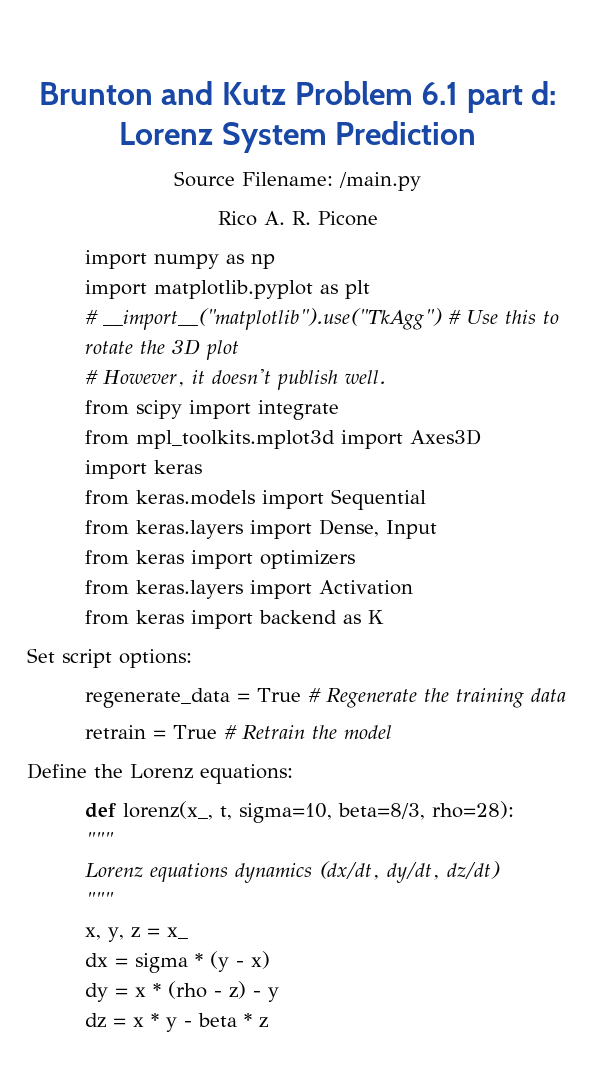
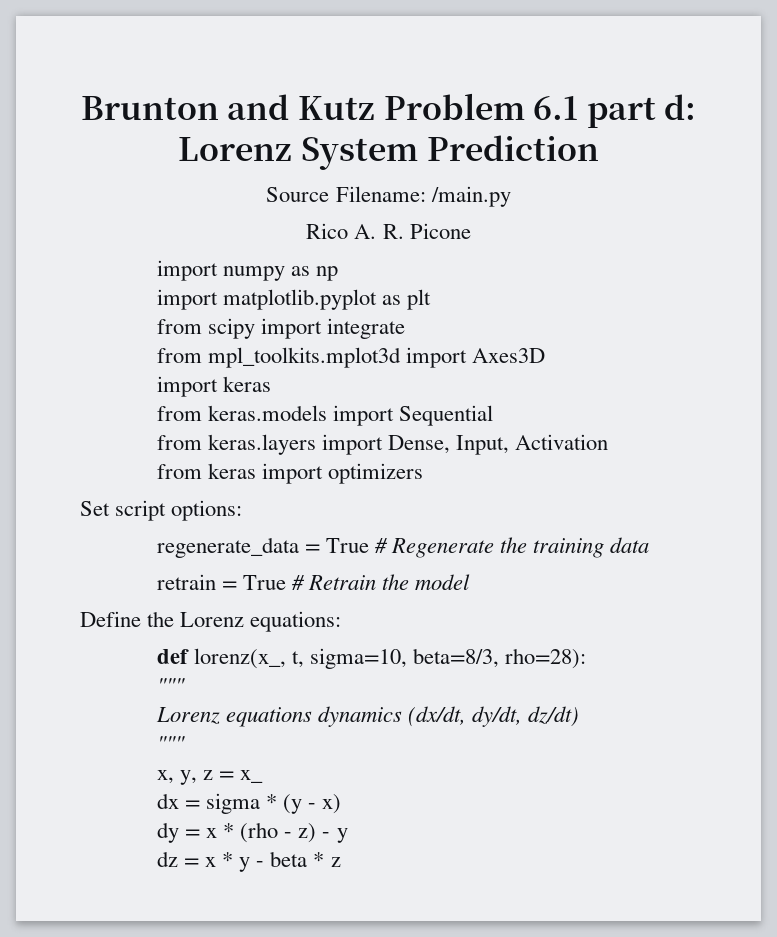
- # __import__("matplotlib").use("TkAgg") # Use this to rotate the 3D plot
- # However, it doesn't publish well.
- from keras.layers import Dense, Input
+ from keras.layers import Dense, Input, Activation
- from keras.layers import Activation
- from keras import backend as K

